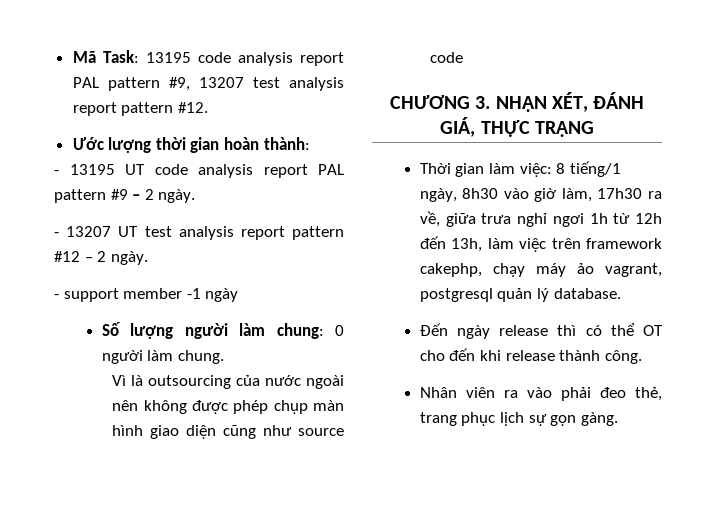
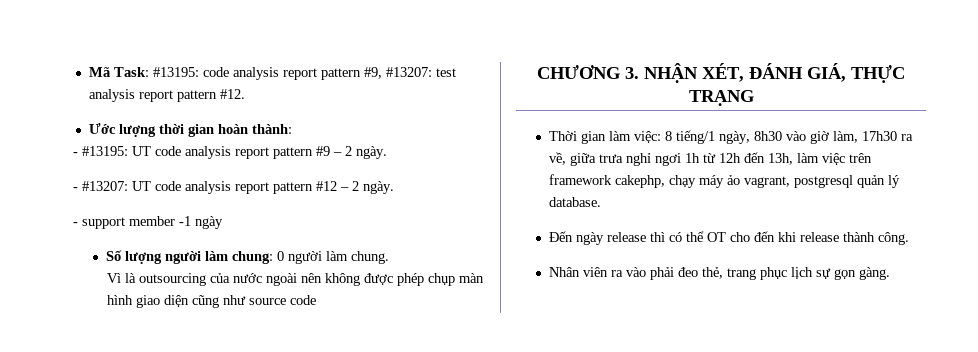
- Mã Task: 13195 code analysis report PAL pattern #9, 13207 test analysis report pattern #12.
+ Mã Task: #13195: code analysis report pattern #9, #13207: test analysis report pattern #12.
- - 13195 UT code analysis report PAL pattern #9 – 2 ngày.
+ - #13195: UT code analysis report pattern #9 – 2 ngày.
- - 13207 UT test analysis report pattern #12 – 2 ngày.
+ - #13207: UT code analysis report pattern #12 – 2 ngày.

